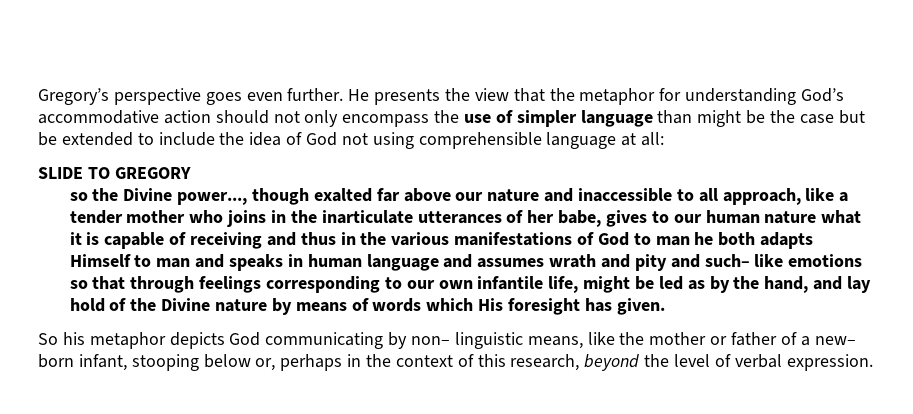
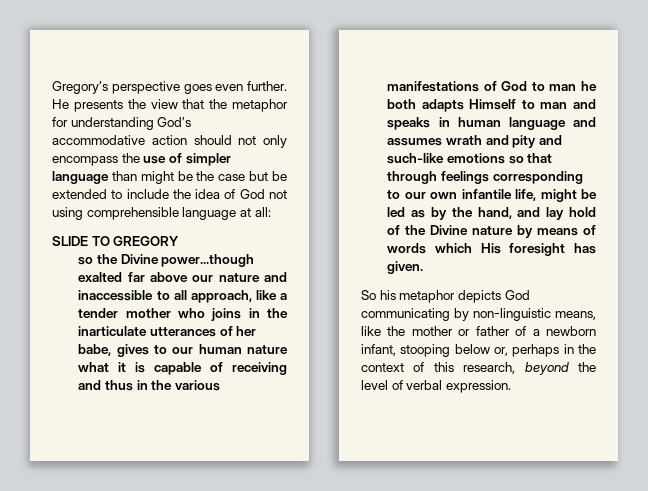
- so the Divine power..., though exalted far above our nature and inaccessible to all approach, like a tender mother who joins in the inarticulate utterances of her babe, gives to our human nature what it is capable of receiving and thus in the various manifestations of God to man he both adapts Himself to man and speaks in human language and assumes wrath and pity and such– like emotions so that through feelings corresponding to our own infantile life, might be led as by the hand, and lay hold of the Divine nature by means of words which His foresight has given.
+ so the Divine power...though exalted far above our nature and inaccessible to all approach, like a tender mother who joins in the inarticulate utterances of her babe, gives to our human nature what it is capable of receiving and thus in the various manifestations of God to man he both adapts Himself to man and speaks in human language and assumes wrath and pity and such-like emotions so that through feelings corresponding to our own infantile life, might be led as by the hand, and lay hold of the Divine nature by means of words which His foresight has given.
- So his metaphor depicts God communicating by non– linguistic means, like the mother or father of a new– born infant, stooping below or, perhaps in the context of this research, beyond the level of verbal expression.
+ So his metaphor depicts God communicating by non-linguistic means, like the mother or father of a newborn infant, stooping below or, perhaps in the context of this research, beyond the level of verbal expression.

